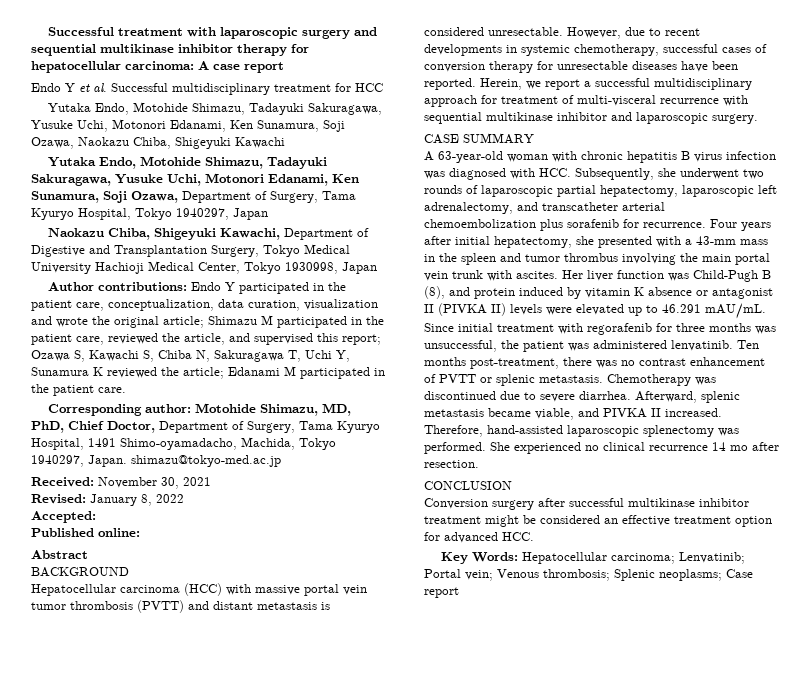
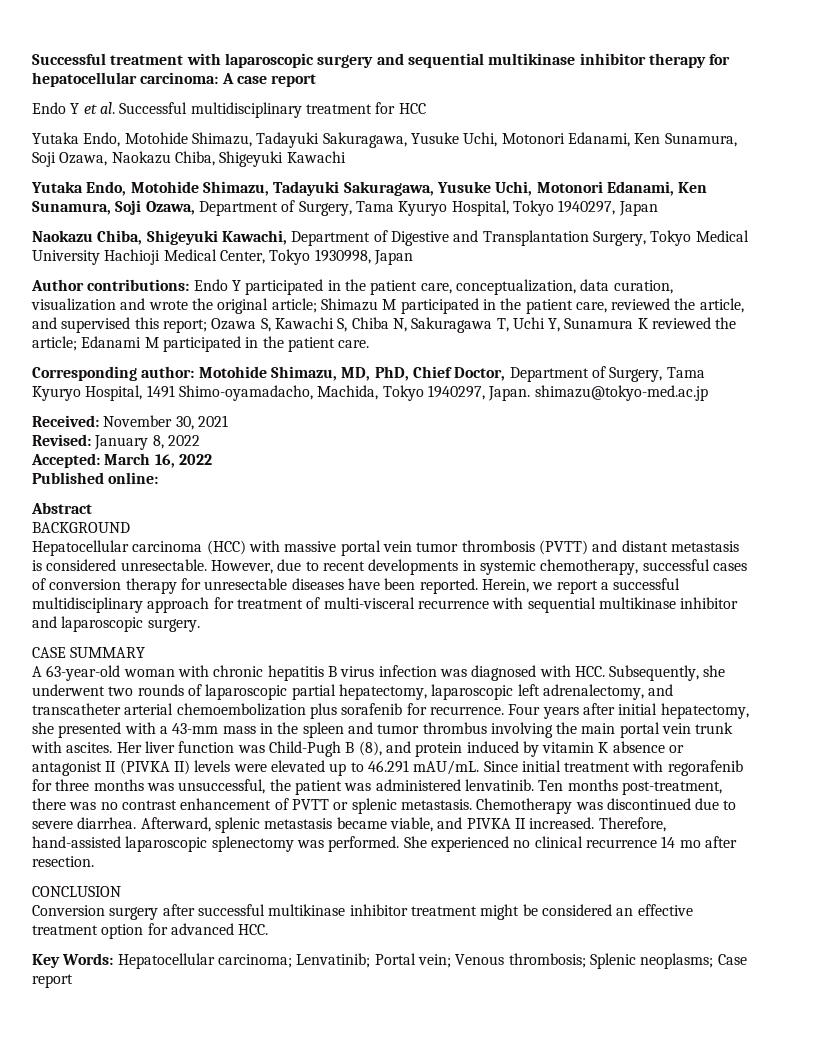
- Accepted:
+ Accepted: March 16, 2022

